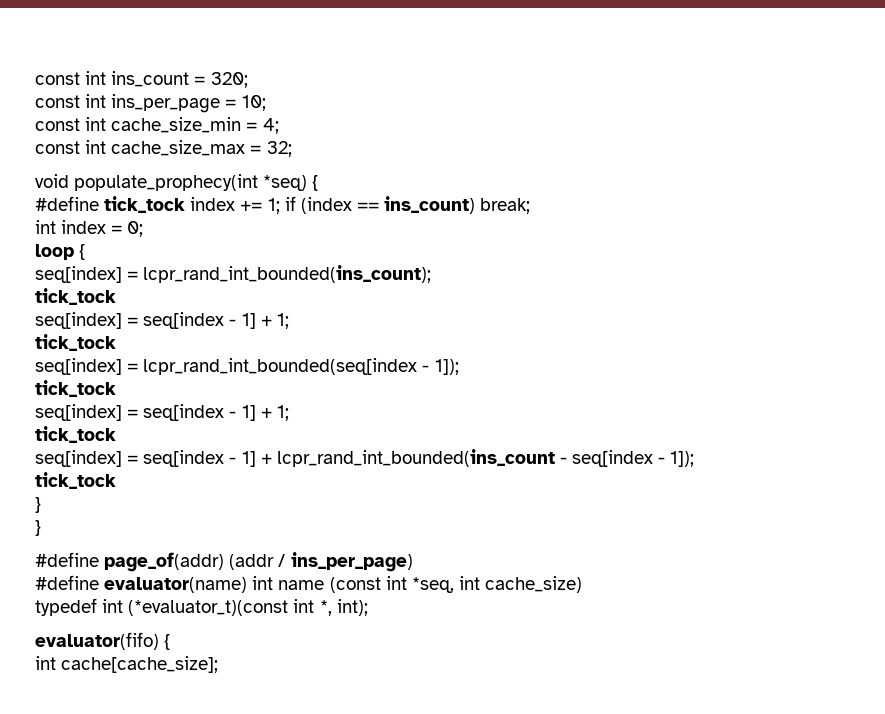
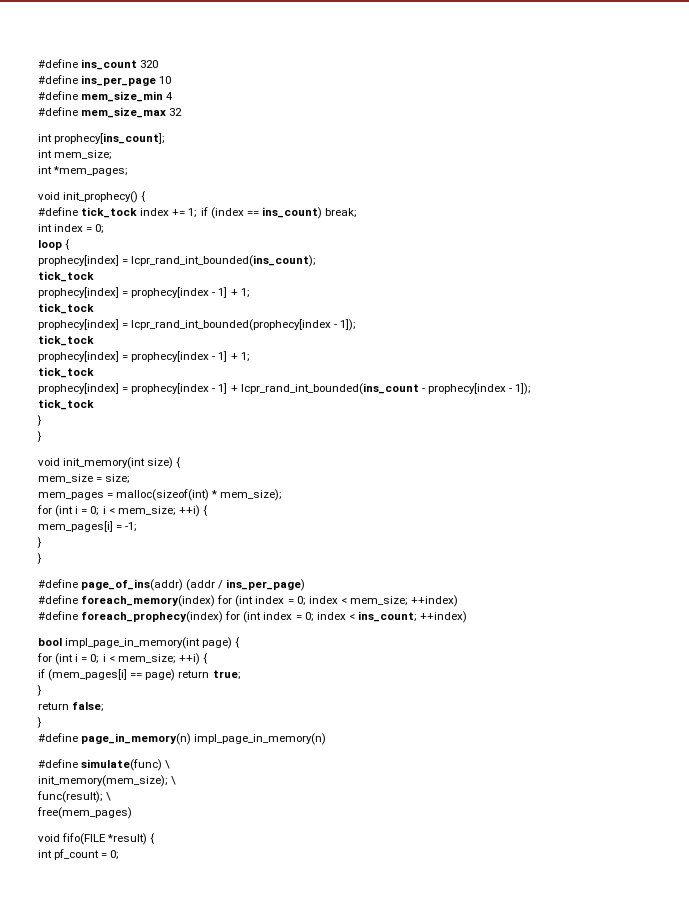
- const int ins_count = 320;
- const int ins_per_page = 10;
- const int cache_size_min = 4;
- const int cache_size_max = 32;
- void populate_prophecy(int *seq) {
+ #define ins_count 320
+ #define ins_per_page 10
+ #define mem_size_min 4
+ #define mem_size_max 32
+ int prophecy[ins_count];
+ int mem_size;
+ int *mem_pages;
+ void init_prophecy() {
- seq[index] = lcpr_rand_int_bounded(ins_count);
+ prophecy[index] = lcpr_rand_int_bounded(ins_count);
  tick_tock
- seq[index] = seq[index - 1] + 1;
+ prophecy[index] = prophecy[index - 1] + 1;
  tick_tock
- seq[index] = lcpr_rand_int_bounded(seq[index - 1]);
+ prophecy[index] = lcpr_rand_int_bounded(prophecy[index - 1]);
  tick_tock
- seq[index] = seq[index - 1] + 1;
+ prophecy[index] = prophecy[index - 1] + 1;
  tick_tock
- seq[index] = seq[index - 1] + lcpr_rand_int_bounded(ins_count - seq[index - 1]);
+ prophecy[index] = prophecy[index - 1] + lcpr_rand_int_bounded(ins_count - prophecy[index - 1]);
- #define page_of(addr) (addr / ins_per_page)
+ void init_memory(int size) {
+ mem_size = size;
+ mem_pages = malloc(sizeof(int) * mem_size);
+ for (int i = 0; i < mem_size; ++i) {
+ mem_pages[i] = -1;
+ }
+ }
+ #define page_of_ins(addr) (addr / ins_per_page)
- #define evaluator(name) int name (const int *seq, int cache_size)
- typedef int (*evaluator_t)(const int *, int);
- evaluator(fifo) {
+ #define foreach_memory(index) for (int index = 0; index < mem_size; ++index)
+ #define foreach_prophecy(index) for (int index = 0; index < ins_count; ++index)
+ bool impl_page_in_memory(int page) {
+ for (int i = 0; i < mem_size; ++i) {
+ if (mem_pages[i] == page) return true;
+ }
+ return false;
+ }
+ #define page_in_memory(n) impl_page_in_memory(n)
+ #define simulate(func) \
+ init_memory(mem_size); \
+ func(result); \
+ free(mem_pages)
+ void fifo(FILE *result) {
- int cache[cache_size];
+ int pf_count = 0;

